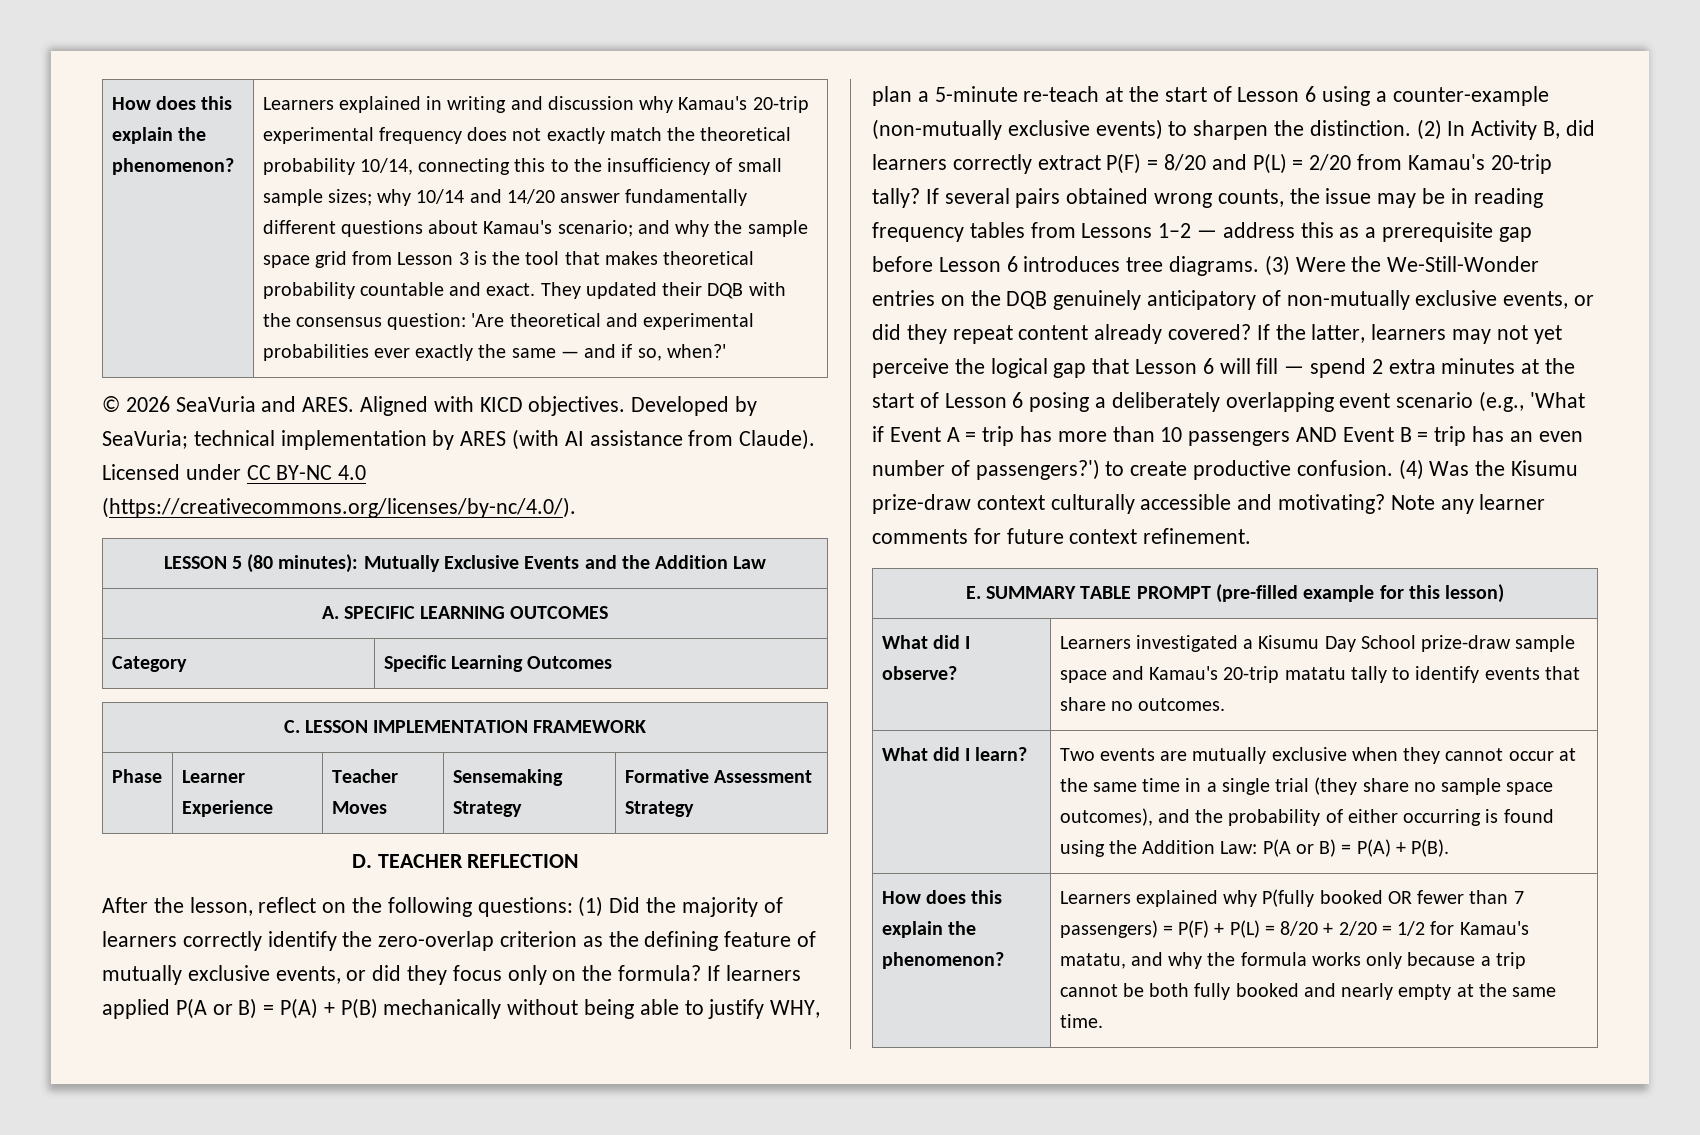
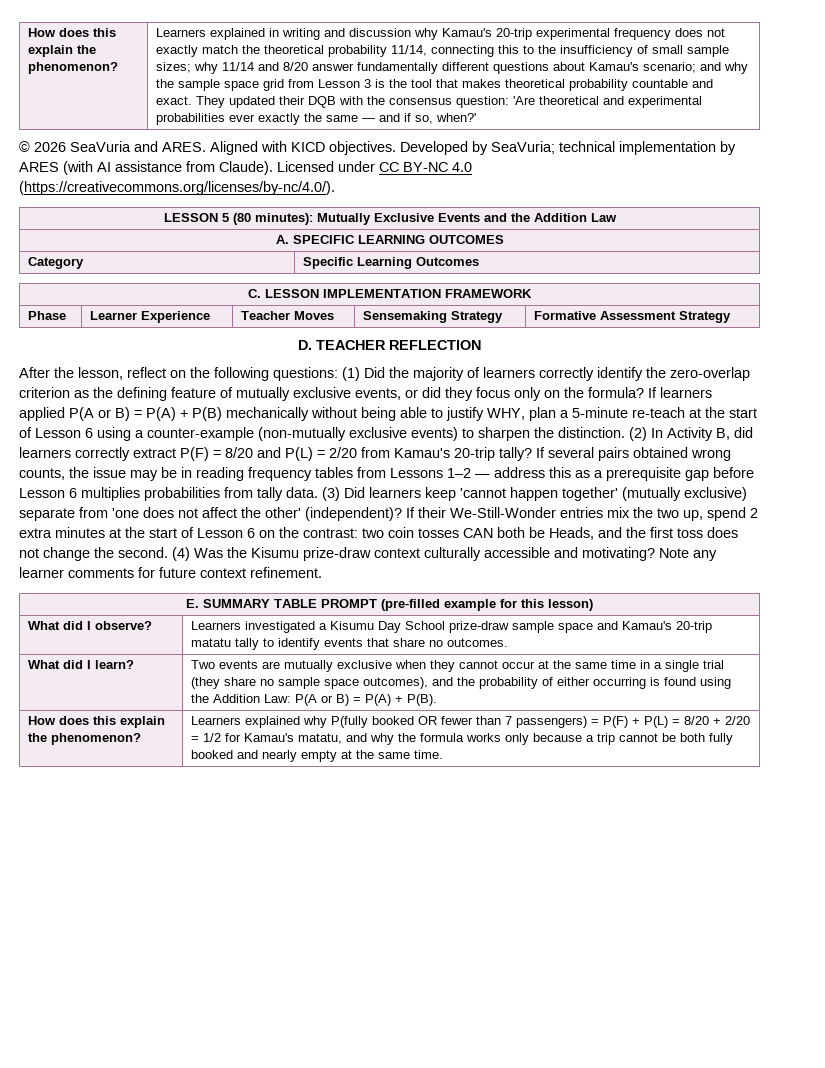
- Learners explained in writing and discussion why Kamau's 20-trip experimental frequency does not exactly match the theoretical probability 10/14, connecting this to the insufficiency of small sample sizes; why 10/14 and 14/20 answer fundamentally different questions about Kamau's scenario; and why the sample space grid from Lesson 3 is the tool that makes theoretical probability countable and exact.
+ Learners explained in writing and discussion why Kamau's 20-trip experimental frequency does not exactly match the theoretical probability 11/14, connecting this to the insufficiency of small sample sizes; why 11/14 and 8/20 answer fundamentally different questions about Kamau's scenario; and why the sample space grid from Lesson 3 is the tool that makes theoretical probability countable and exact.
- If several pairs obtained wrong counts, the issue may be in reading frequency tables from Lessons 1–2 — address this as a prerequisite gap before Lesson 6 introduces tree diagrams. (3) Were the We-Still-Wonder entries on the DQB genuinely anticipatory of non-mutually exclusive events, or did they repeat content already covered? If the latter, learners may not yet perceive the logical gap that Lesson 6 will fill — spend 2 extra minutes at the start of Lesson 6 posing a deliberately overlapping event scenario (e.g., 'What if Event A = trip has more than 10 passengers AND Event B = trip has an even number of passengers?') to create productive confusion.
+ If several pairs obtained wrong counts, the issue may be in reading frequency tables from Lessons 1–2 — address this as a prerequisite gap before Lesson 6 multiplies probabilities from tally data. (3) Did learners keep 'cannot happen together' (mutually exclusive) separate from 'one does not affect the other' (independent)? If their We-Still-Wonder entries mix the two up, spend 2 extra minutes at the start of Lesson 6 on the contrast: two coin tosses CAN both be Heads, and the first toss does not change the second.

